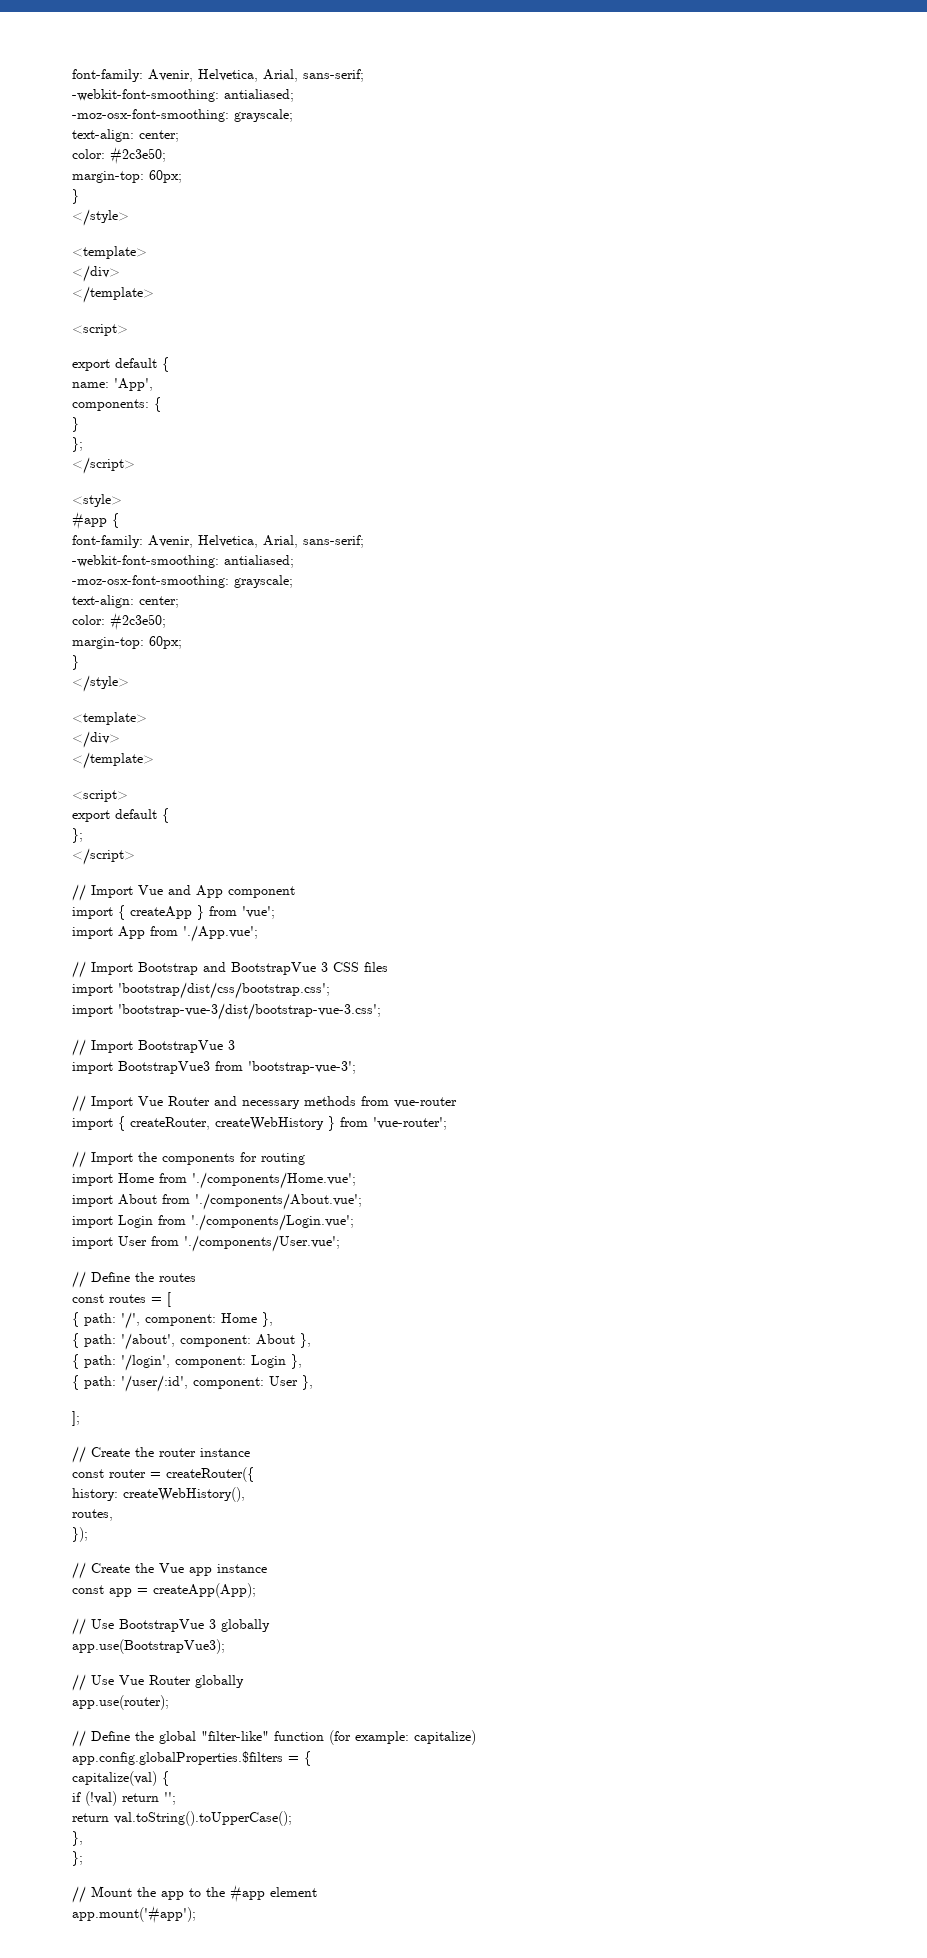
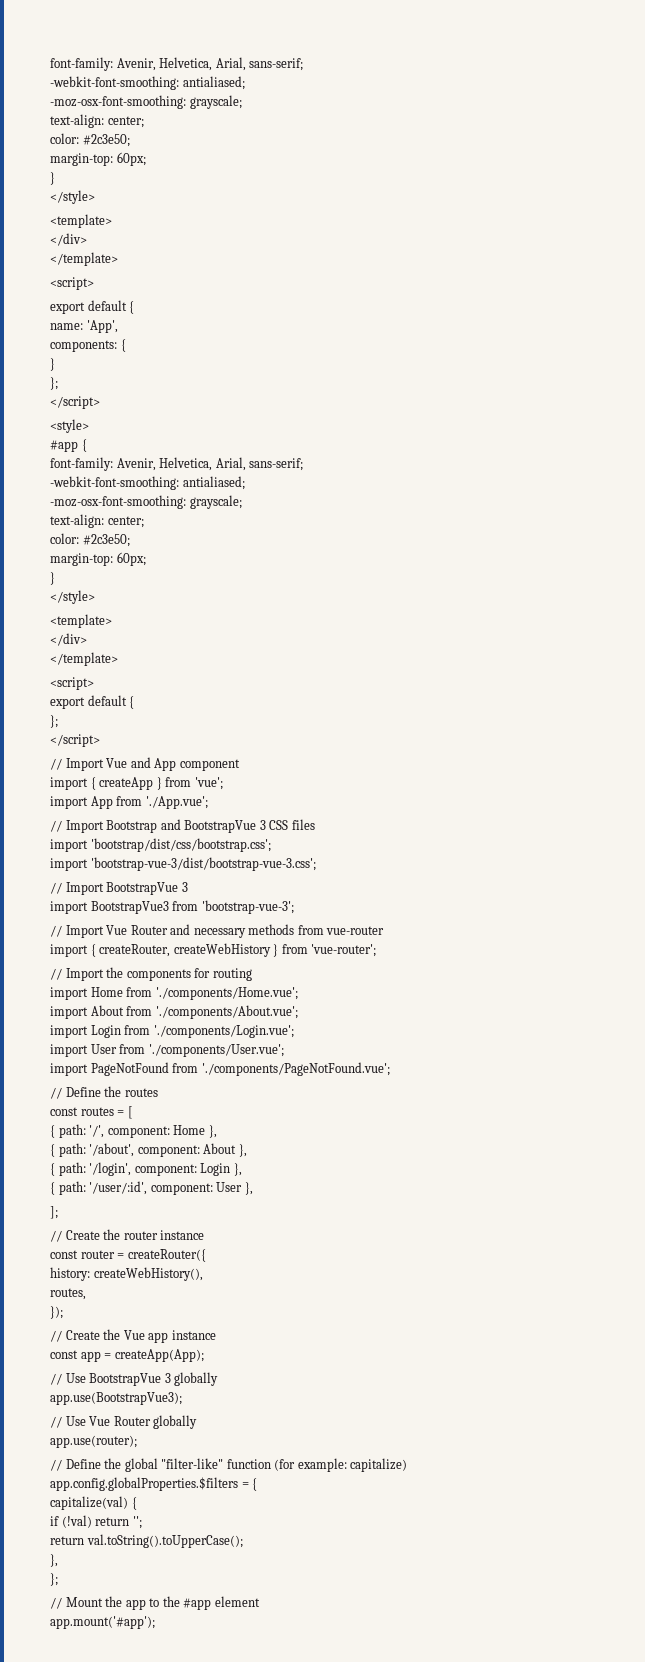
+ import PageNotFound from './components/PageNotFound.vue';

